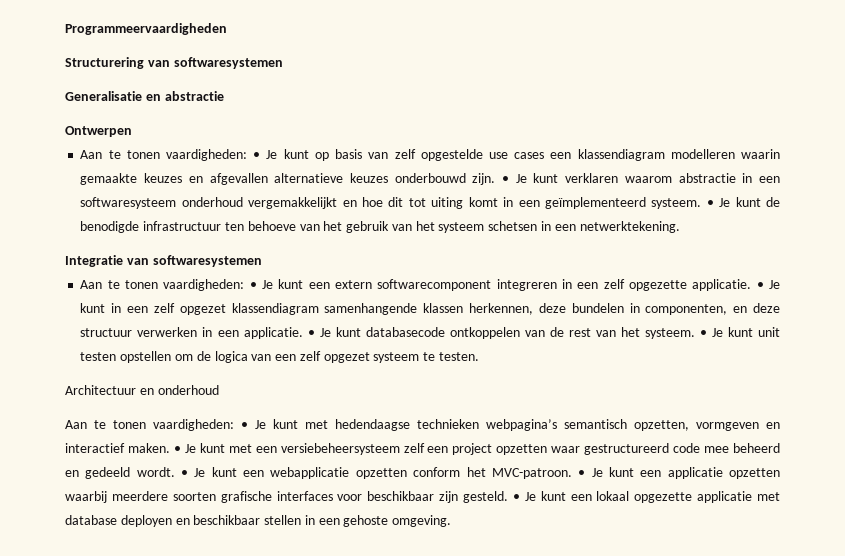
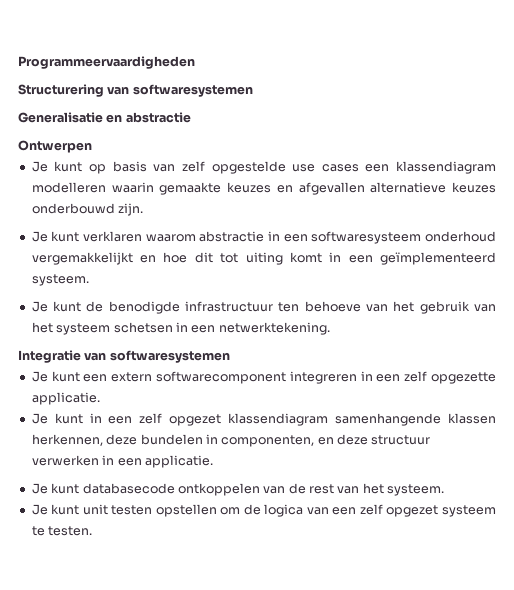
- Aan te tonen vaardigheden: • Je kunt op basis van zelf opgestelde use cases een klassendiagram modelleren waarin gemaakte keuzes en afgevallen alternatieve keuzes onderbouwd zijn. • Je kunt verklaren waarom abstractie in een softwaresysteem onderhoud vergemakkelijkt en hoe dit tot uiting komt in een geïmplementeerd systeem. • Je kunt de benodigde infrastructuur ten behoeve van het gebruik van het systeem schetsen in een netwerktekening.
+ Je kunt op basis van zelf opgestelde use cases een klassendiagram modelleren waarin gemaakte keuzes en afgevallen alternatieve keuzes onderbouwd zijn.
+ Je kunt verklaren waarom abstractie in een softwaresysteem onderhoud vergemakkelijkt en hoe dit tot uiting komt in een geïmplementeerd systeem.
+ Je kunt de benodigde infrastructuur ten behoeve van het gebruik van het systeem schetsen in een netwerktekening.
- Aan te tonen vaardigheden: • Je kunt een extern softwarecomponent integreren in een zelf opgezette applicatie. • Je kunt in een zelf opgezet klassendiagram samenhangende klassen herkennen, deze bundelen in componenten, en deze structuur verwerken in een applicatie. • Je kunt databasecode ontkoppelen van de rest van het systeem. • Je kunt unit testen opstellen om de logica van een zelf opgezet systeem te testen.
+ Je kunt een extern softwarecomponent integreren in een zelf opgezette applicatie.
+ Je kunt in een zelf opgezet klassendiagram samenhangende klassen herkennen, deze bundelen in componenten, en deze structuur verwerken in een applicatie.
+ Je kunt databasecode ontkoppelen van de rest van het systeem.
+ Je kunt unit testen opstellen om de logica van een zelf opgezet systeem te testen.
- Architectuur en onderhoud
- Aan te tonen vaardigheden: • Je kunt met hedendaagse technieken webpagina’s semantisch opzetten, vormgeven en interactief maken. • Je kunt met een versiebeheersysteem zelf een project opzetten waar gestructureerd code mee beheerd en gedeeld wordt. • Je kunt een webapplicatie opzetten conform het MVC-patroon. • Je kunt een applicatie opzetten waarbij meerdere soorten grafische interfaces voor beschikbaar zijn gesteld. • Je kunt een lokaal opgezette applicatie met database deployen en beschikbaar stellen in een gehoste omgeving.

